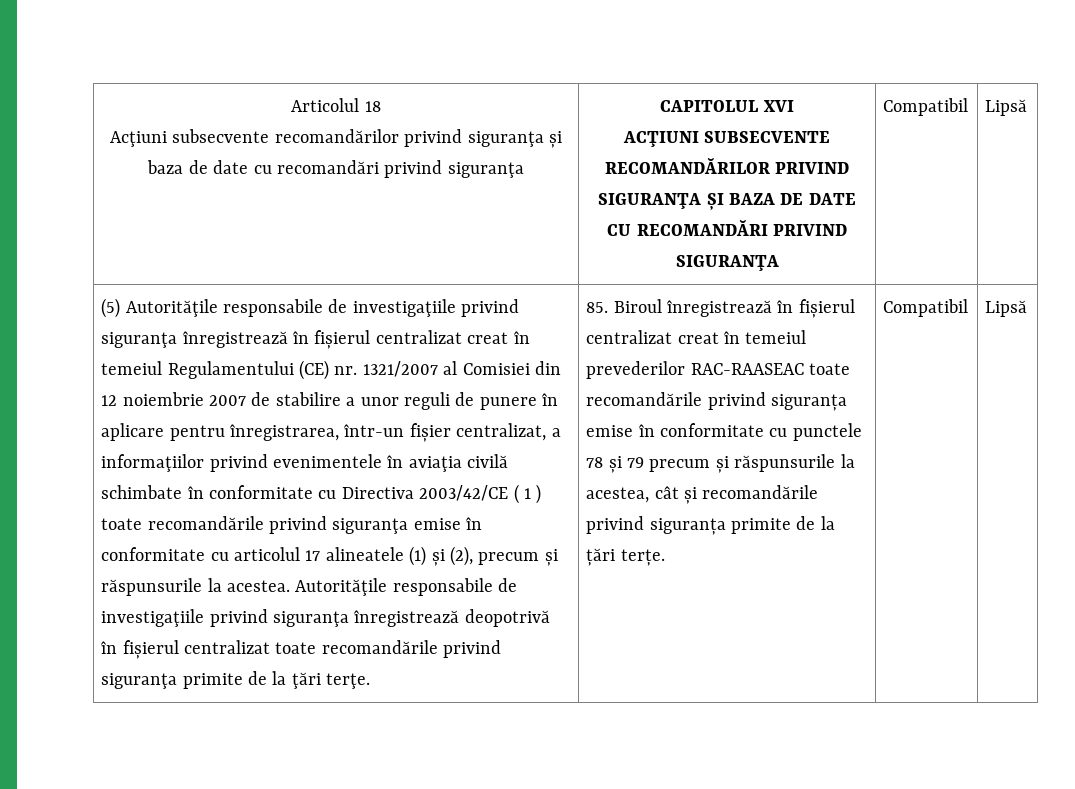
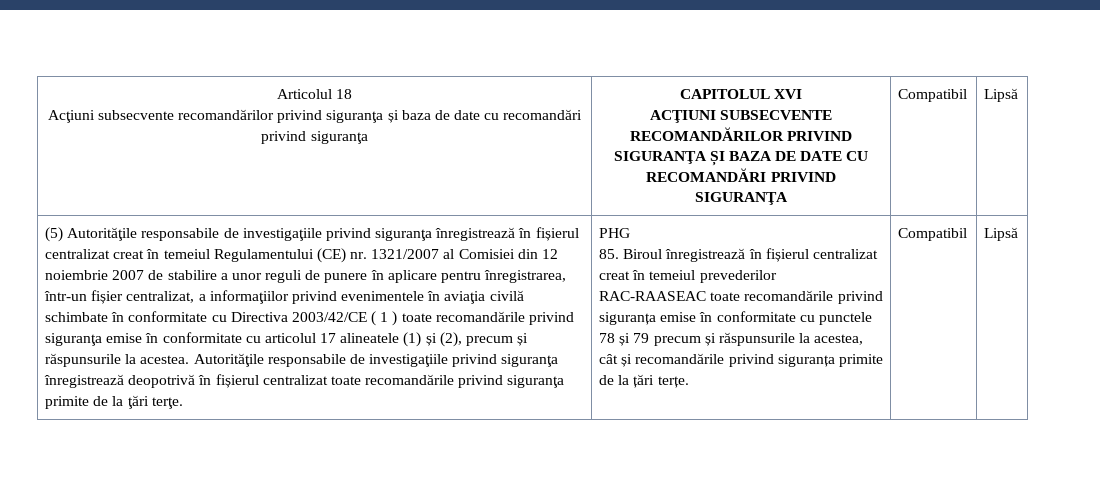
+ PHG

